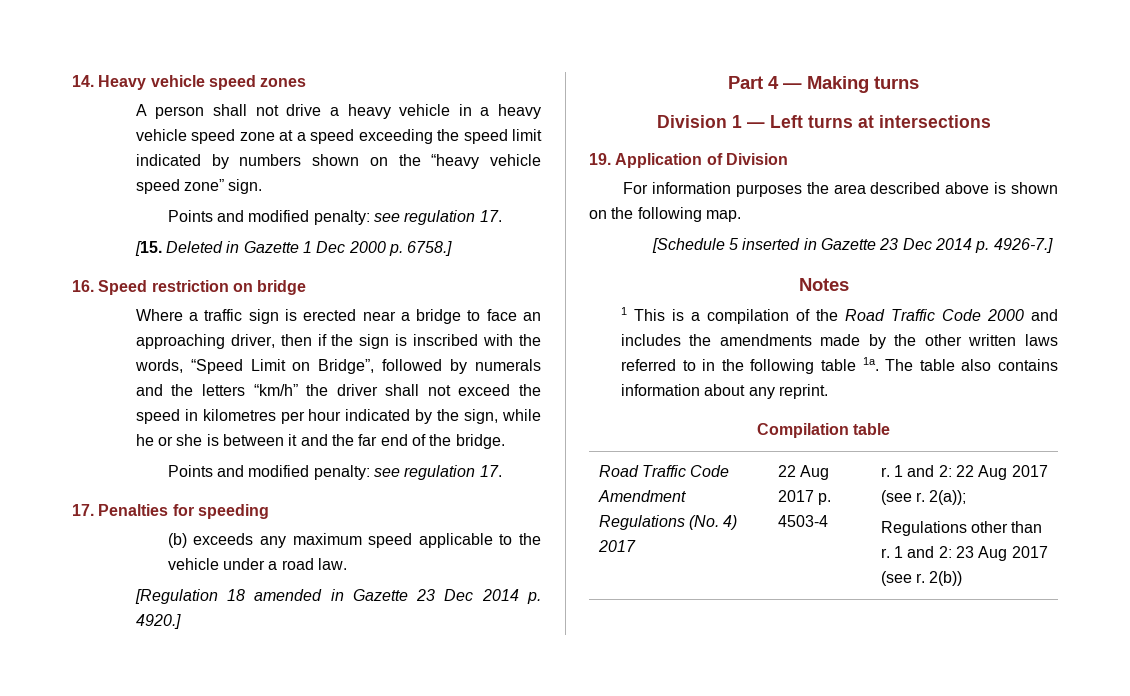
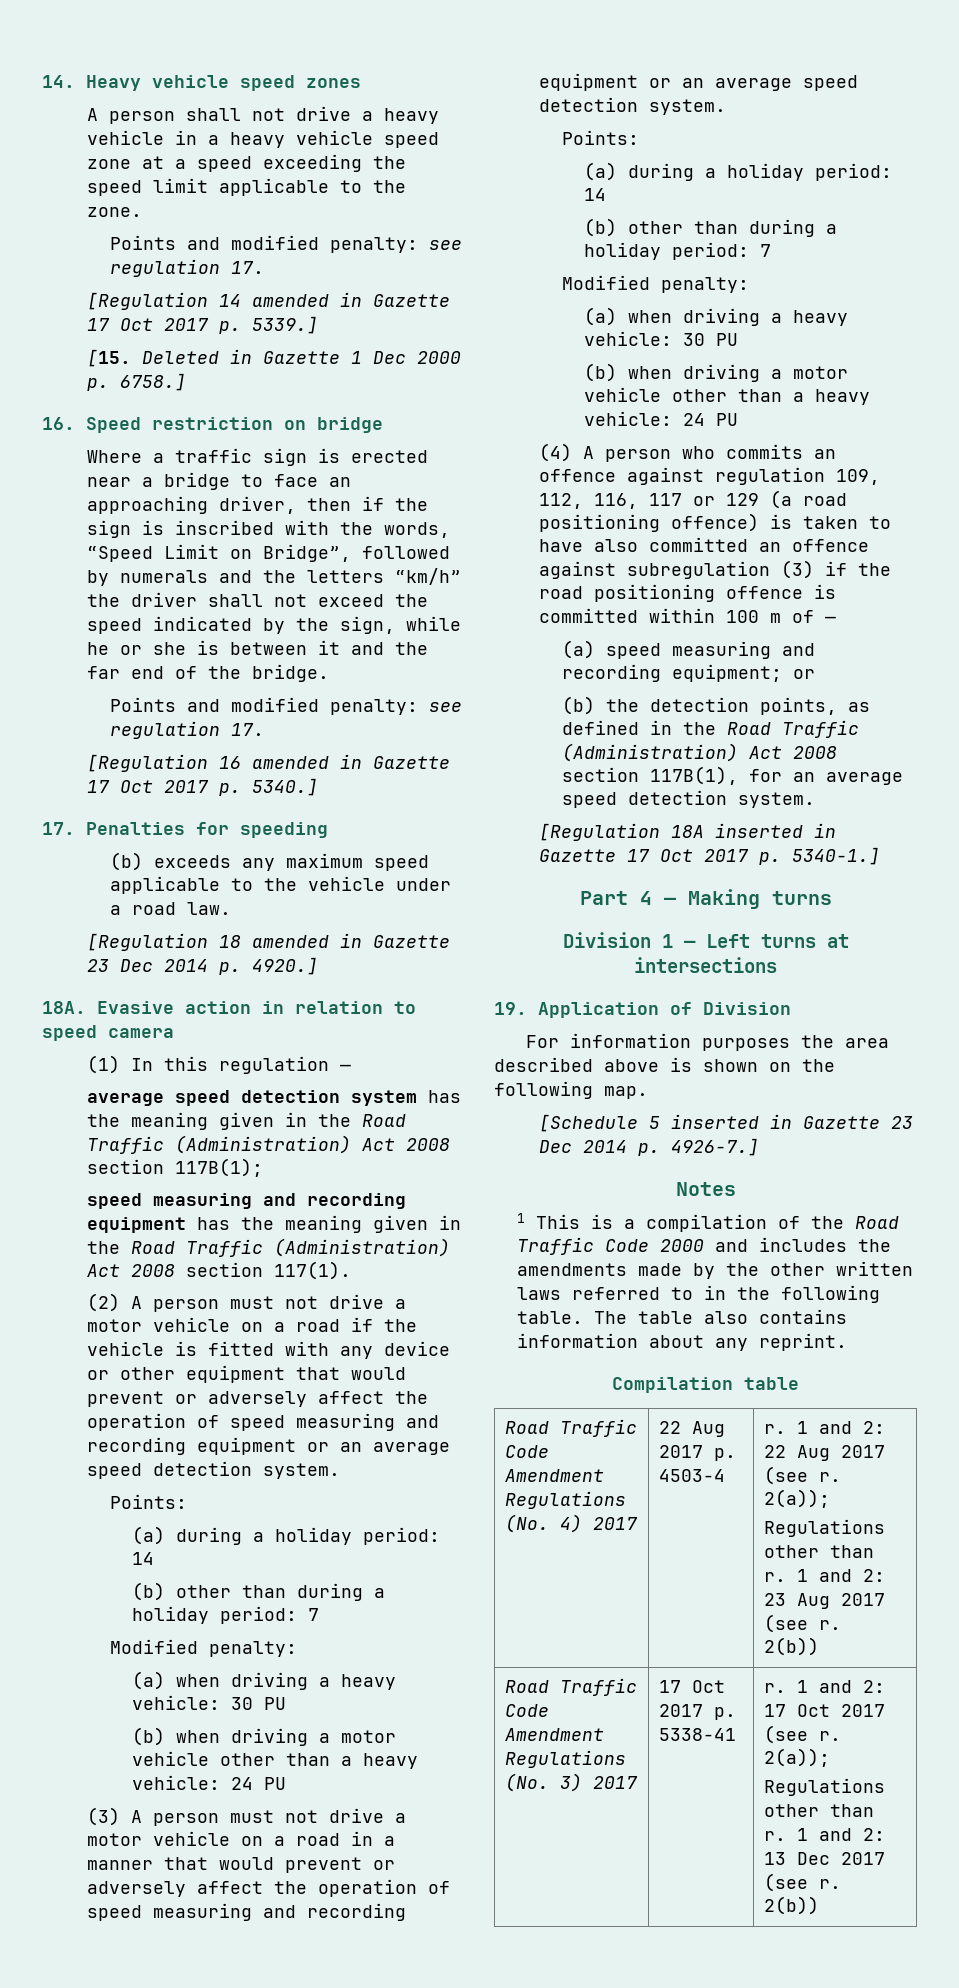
- A person shall not drive a heavy vehicle in a heavy vehicle speed zone at a speed exceeding the speed limit indicated by numbers shown on the “heavy vehicle speed zone” sign.
+ A person shall not drive a heavy vehicle in a heavy vehicle speed zone at a speed exceeding the speed limit applicable to the zone.
  Points and modified penalty: see regulation 17.
+ [Regulation 14 amended in Gazette 17 Oct 2017 p. 5339.]
- Where a traffic sign is erected near a bridge to face an approaching driver, then if the sign is inscribed with the words, “Speed Limit on Bridge”, followed by numerals and the letters “km/h” the driver shall not exceed the speed in kilometres per hour indicated by the sign, while he or she is between it and the far end of the bridge.
+ Where a traffic sign is erected near a bridge to face an approaching driver, then if the sign is inscribed with the words, “Speed Limit on Bridge”, followed by numerals and the letters “km/h” the driver shall not exceed the speed indicated by the sign, while he or she is between it and the far end of the bridge.
+ [Regulation 16 amended in Gazette 17 Oct 2017 p. 5340.]
+ 18A. Evasive action in relation to speed camera
+ (1) In this regulation —
+ average speed detection system has the meaning given in the Road Traffic (Administration) Act 2008 section 117B(1);
+ speed measuring and recording equipment has the meaning given in the Road Traffic (Administration) Act 2008 section 117(1).
+ (2) A person must not drive a motor vehicle on a road if the vehicle is fitted with any device or other equipment that would prevent or adversely affect the operation of speed measuring and recording equipment or an average speed detection system.
+ Points:
+ (a) during a holiday period: 14
+ (b) other than during a holiday period: 7
+ Modified penalty:
+ (a) when driving a heavy vehicle: 30 PU
+ (b) when driving a motor vehicle other than a heavy vehicle: 24 PU
+ (3) A person must not drive a motor vehicle on a road in a manner that would prevent or adversely affect the operation of speed measuring and recording equipment or an average speed detection system.
+ Points:
+ (a) during a holiday period: 14
+ (b) other than during a holiday period: 7
+ Modified penalty:
+ (a) when driving a heavy vehicle: 30 PU
+ (b) when driving a motor vehicle other than a heavy vehicle: 24 PU
+ (4) A person who commits an offence against regulation 109, 112, 116, 117 or 129 (a road positioning offence) is taken to have also committed an offence against subregulation (3) if the road positioning offence is committed within 100 m of —
+ (a) speed measuring and recording equipment; or
+ (b) the detection points, as defined in the Road Traffic (Administration) Act 2008 section 117B(1), for an average speed detection system.
+ [Regulation 18A inserted in Gazette 17 Oct 2017 p. 5340-1.]
- 1 This is a compilation of the Road Traffic Code 2000 and includes the amendments made by the other written laws referred to in the following table 1a.
+ 1 This is a compilation of the Road Traffic Code 2000 and includes the amendments made by the other written laws referred to in the following table.
+ Road Traffic Code Amendment Regulations (No. 3) 2017 | 17 Oct 2017 p. 5338-41 | r. 1 and 2: 17 Oct 2017 (see r. 2(a));
+ Regulations other than r. 1 and 2: 13 Dec 2017 (see r. 2(b))

